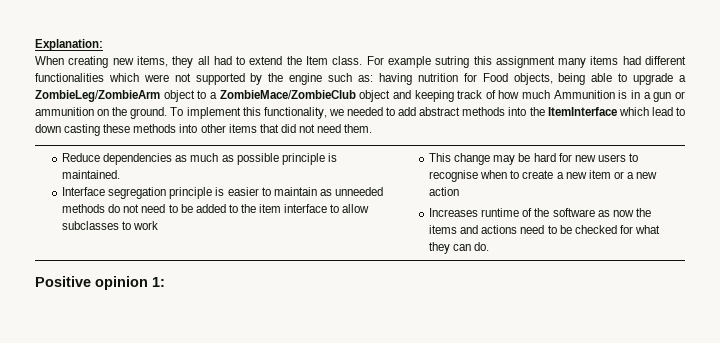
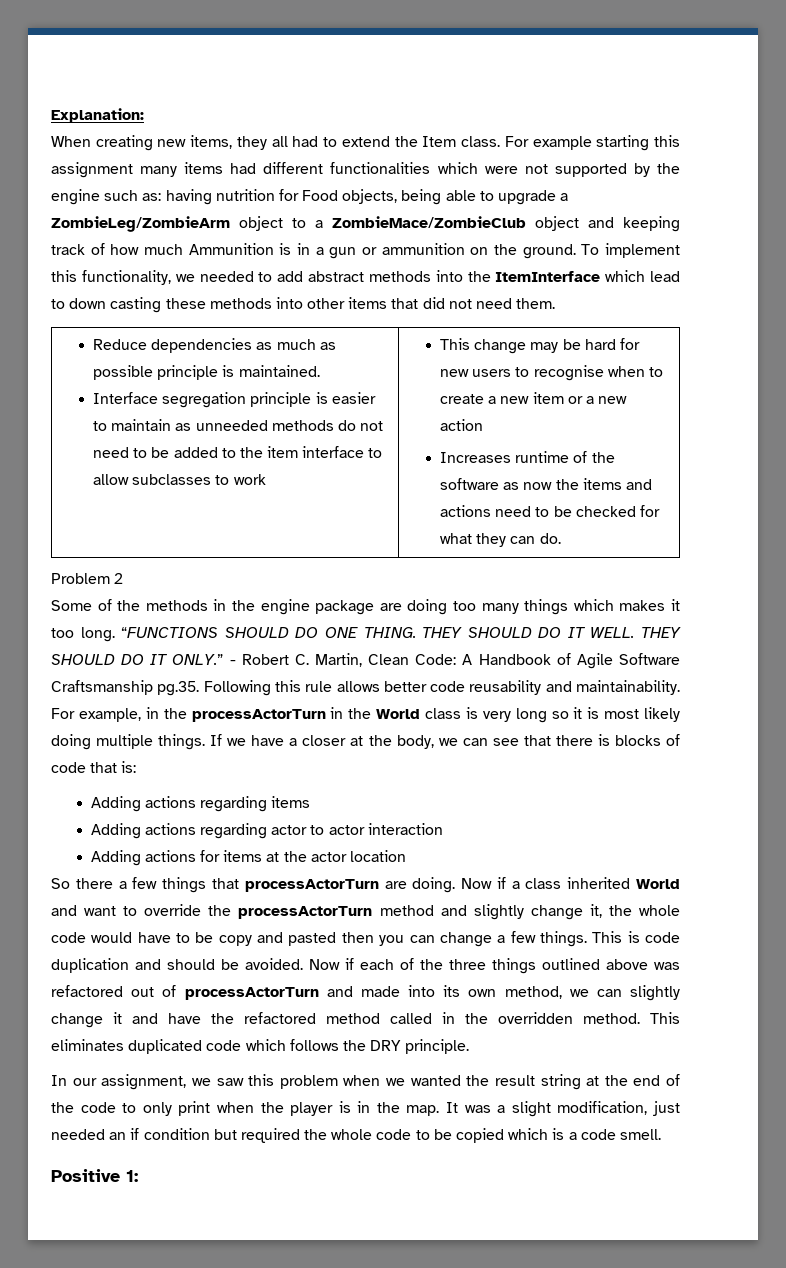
- For example sutring this assignment many items had different functionalities which were not supported by the engine such as: having nutrition for Food objects, being able to upgrade a ZombieLeg/ZombieArm object to a ZombieMace/ZombieClub object and keeping track of how much Ammunition is in a gun or ammunition on the ground.
+ For example starting this assignment many items had different functionalities which were not supported by the engine such as: having nutrition for Food objects, being able to upgrade a ZombieLeg/ZombieArm object to a ZombieMace/ZombieClub object and keeping track of how much Ammunition is in a gun or ammunition on the ground.
+ Problem 2
+ Some of the methods in the engine package are doing too many things which makes it too long. “FUNCTIONS SHOULD DO ONE THING. THEY SHOULD DO IT WELL. THEY SHOULD DO IT ONLY.” - Robert C. Martin, Clean Code: A Handbook of Agile Software Craftsmanship pg.35. Following this rule allows better code reusability and maintainability. For example, in the processActorTurn in the World class is very long so it is most likely doing multiple things. If we have a closer at the body, we can see that there is blocks of code that is:
+ Adding actions regarding items
+ Adding actions regarding actor to actor interaction
+ Adding actions for items at the actor location
+ So there a few things that processActorTurn are doing. Now if a class inherited World and want to override the processActorTurn method and slightly change it, the whole code would have to be copy and pasted then you can change a few things. This is code duplication and should be avoided. Now if each of the three things outlined above was refactored out of processActorTurn and made into its own method, we can slightly change it and have the refactored method called in the overridden method. This eliminates duplicated code which follows the DRY principle.
+ In our assignment, we saw this problem when we wanted the result string at the end of the code to only print when the player is in the map. It was a slight modification, just needed an if condition but required the whole code to be copied which is a code smell.
- Positive opinion 1:
+ Positive 1:

